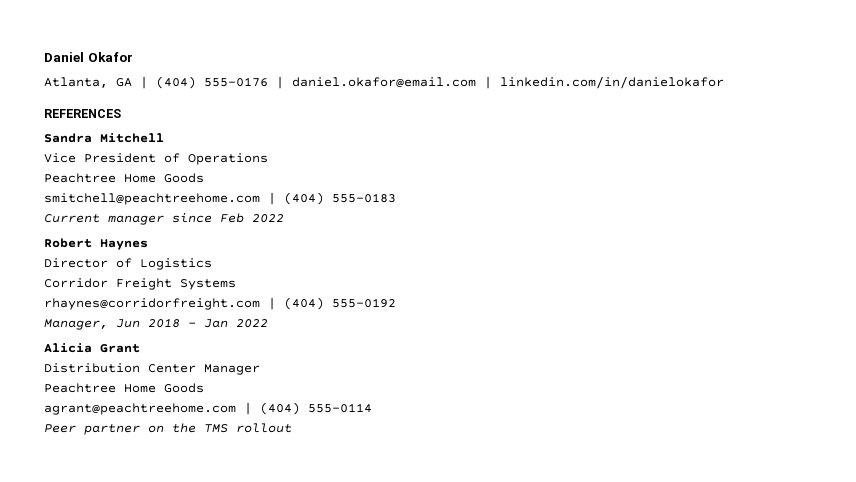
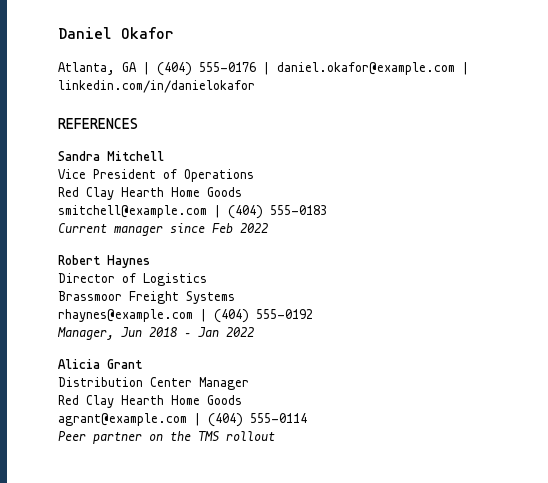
- Atlanta, GA | (404) 555-0176 | daniel.okafor@email.com | linkedin.com/in/danielokafor
+ Atlanta, GA | (404) 555-0176 | daniel.okafor@example.com | linkedin.com/in/danielokafor
  Vice President of Operations
- Peachtree Home Goods
- smitchell@peachtreehome.com | (404) 555-0183
+ Red Clay Hearth Home Goods
+ smitchell@example.com | (404) 555-0183
- Corridor Freight Systems
+ Brassmoor Freight Systems
- rhaynes@corridorfreight.com | (404) 555-0192
+ rhaynes@example.com | (404) 555-0192
  Distribution Center Manager
- Peachtree Home Goods
- agrant@peachtreehome.com | (404) 555-0114
+ Red Clay Hearth Home Goods
+ agrant@example.com | (404) 555-0114

